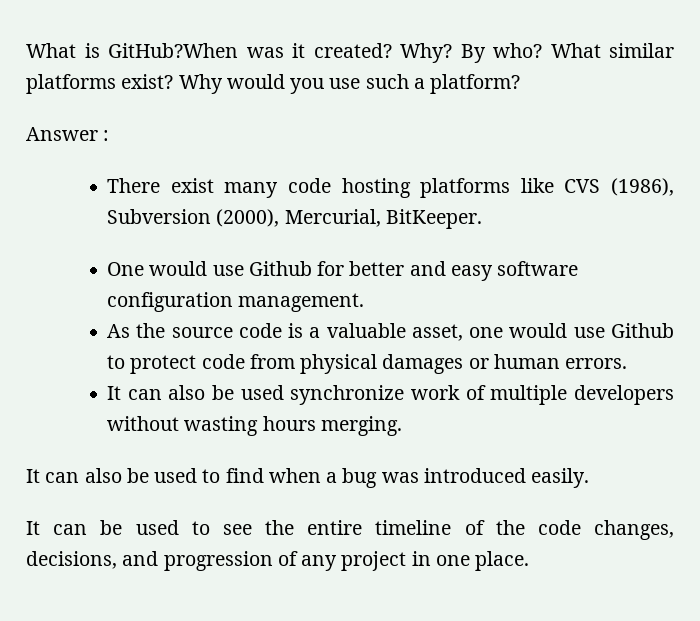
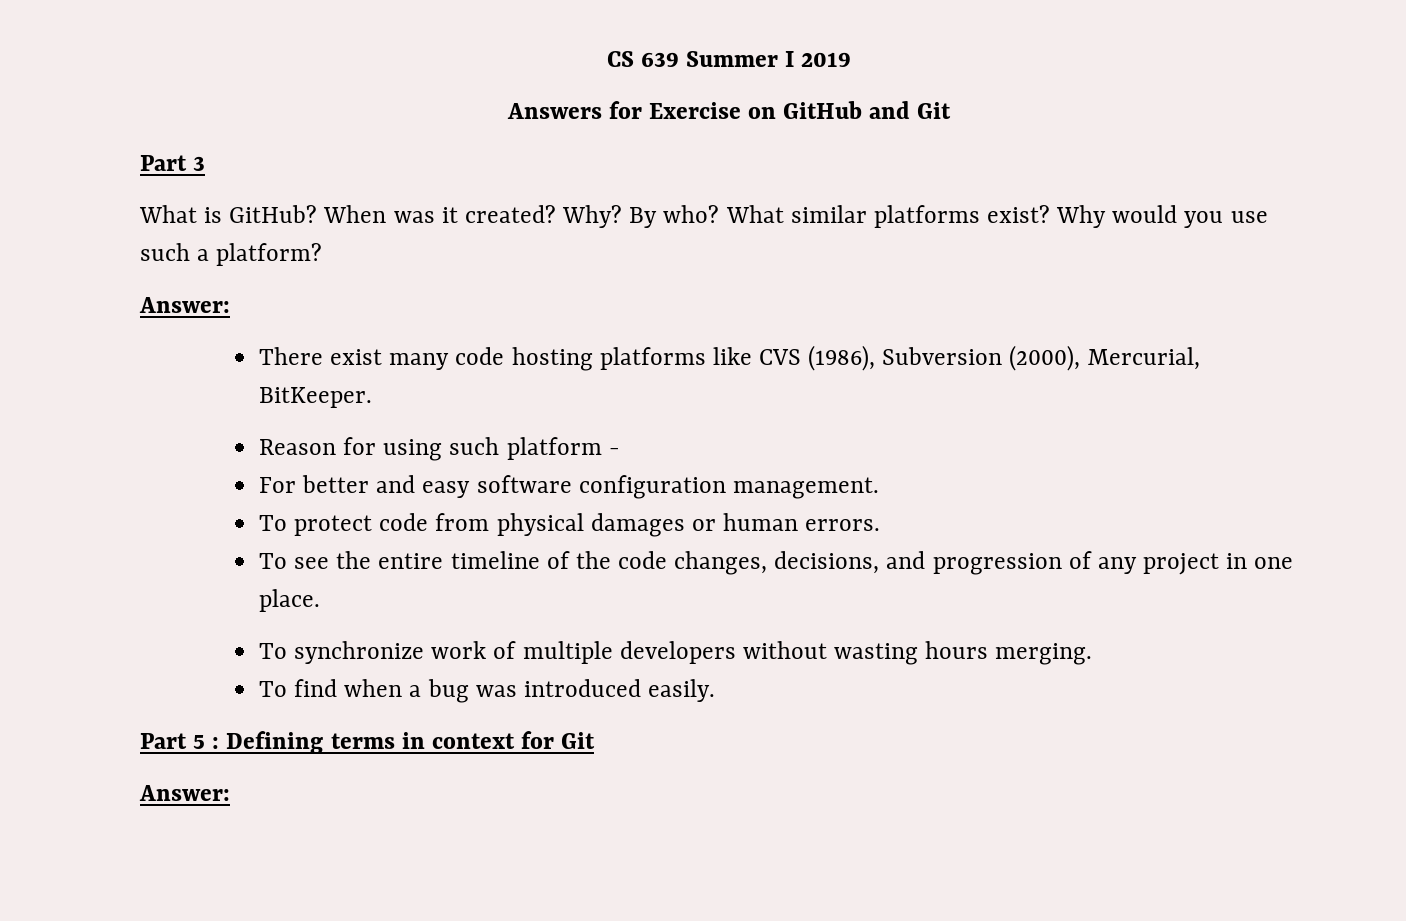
- What is GitHub?When was it created?
+ CS 639 Summer I 2019
+ Answers for Exercise on GitHub and Git
+ Part 3
+ What is GitHub? When was it created?
  Why would you use such a platform?
- Answer :
+ Answer:
- One would use Github for better and easy software configuration management.
+ Reason for using such platform -
+ For better and easy software configuration management.
- As the source code is a valuable asset, one would use Github to protect code from physical damages or human errors.
+ To protect code from physical damages or human errors.
- It can also be used synchronize work of multiple developers without wasting hours merging.
- It can also be used to find when a bug was introduced easily.
- It can be used to see the entire timeline of the code changes, decisions, and progression of any project in one place.
+ To see the entire timeline of the code changes, decisions, and progression of any project in one place.
+ To synchronize work of multiple developers without wasting hours merging.
+ To find when a bug was introduced easily.
+ Part 5 : Defining terms in context for Git
+ Answer:

